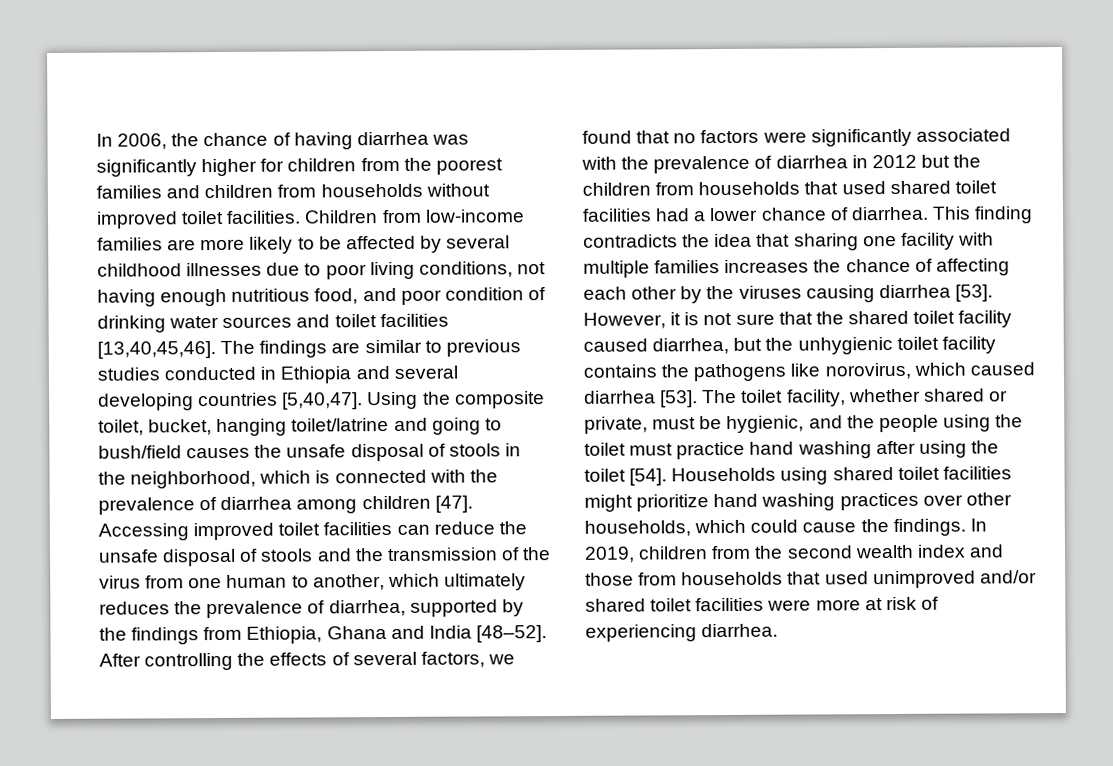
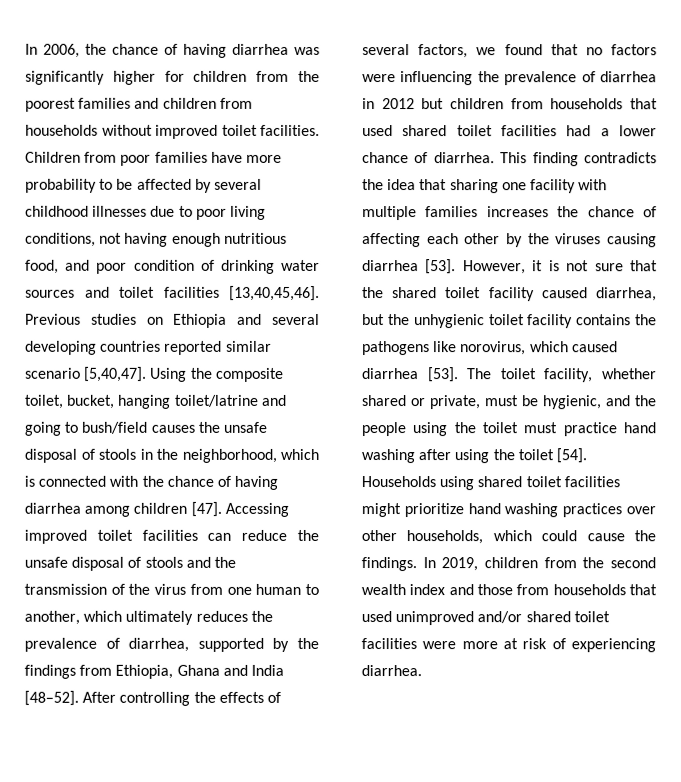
- Children from low-income families are more likely to be affected by several childhood illnesses due to poor living conditions, not having enough nutritious food, and poor condition of drinking water sources and toilet facilities [13,40,45,46].
+ Children from poor families have more probability to be affected by several childhood illnesses due to poor living conditions, not having enough nutritious food, and poor condition of drinking water sources and toilet facilities [13,40,45,46].
- The findings are similar to previous studies conducted in Ethiopia and several developing countries [5,40,47].
+ Previous studies on Ethiopia and several developing countries reported similar scenario [5,40,47].
- Using the composite toilet, bucket, hanging toilet/latrine and going to bush/field causes the unsafe disposal of stools in the neighborhood, which is connected with the prevalence of diarrhea among children [47].
+ Using the composite toilet, bucket, hanging toilet/latrine and going to bush/field causes the unsafe disposal of stools in the neighborhood, which is connected with the chance of having diarrhea among children [47].
- After controlling the effects of several factors, we found that no factors were significantly associated with the prevalence of diarrhea in 2012 but the children from households that used shared toilet facilities had a lower chance of diarrhea.
+ After controlling the effects of several factors, we found that no factors were influencing the prevalence of diarrhea in 2012 but children from households that used shared toilet facilities had a lower chance of diarrhea.

